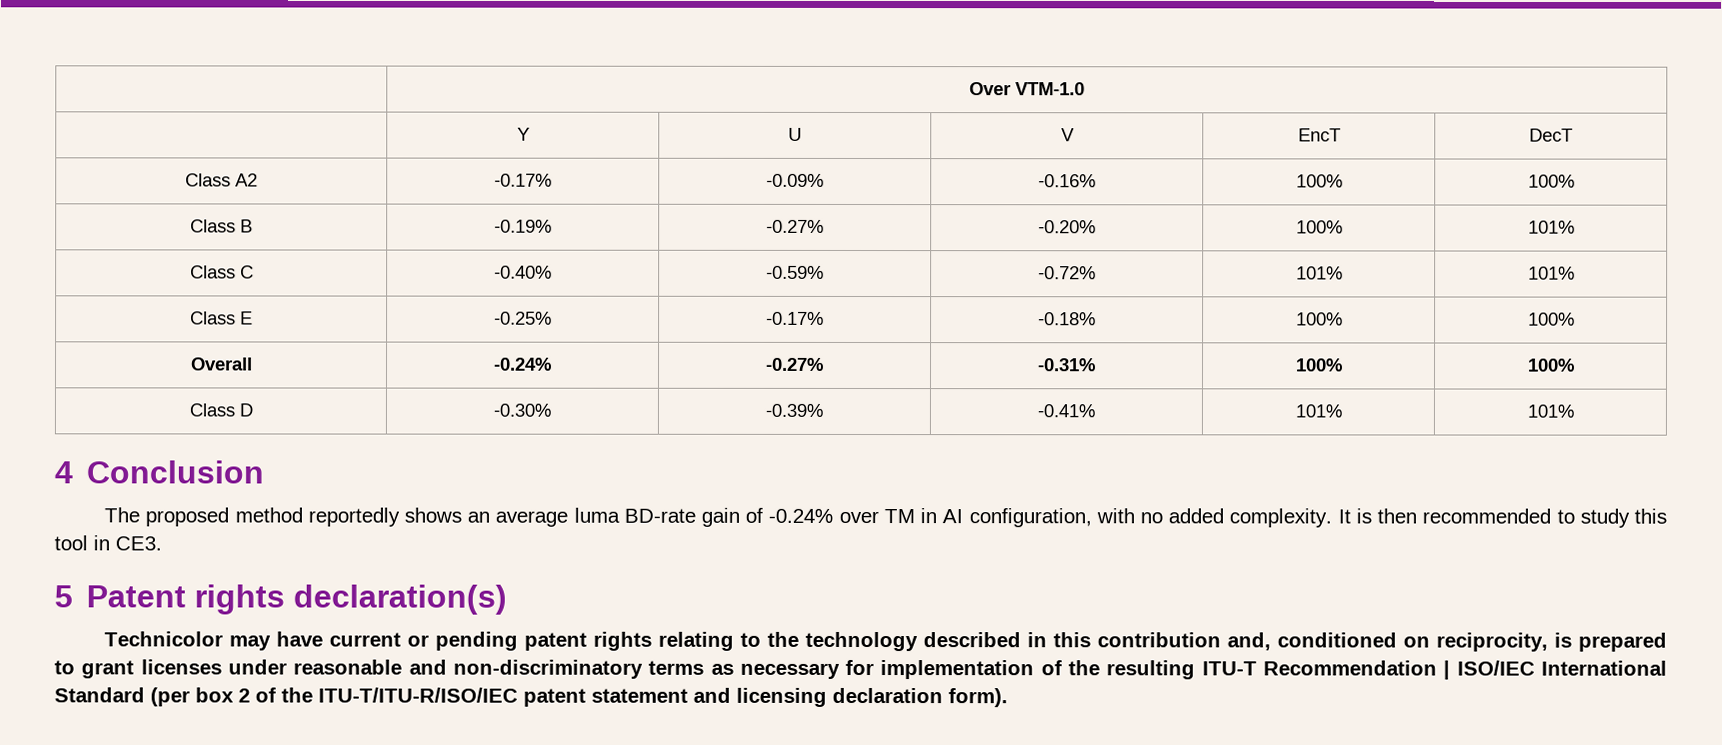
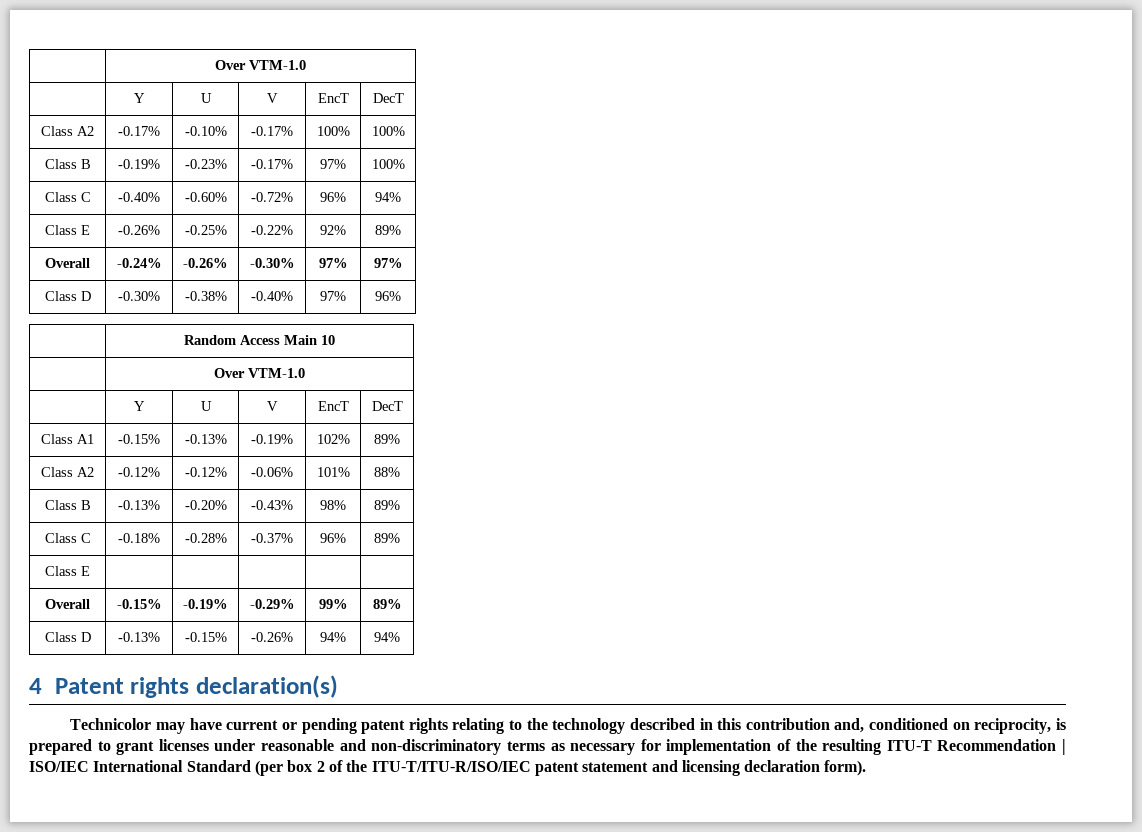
- Class A2 | -0.17% | -0.09% | -0.16% | 100% | 100%
+ Class A2 | -0.17% | -0.10% | -0.17% | 100% | 100%
- Class B | -0.19% | -0.27% | -0.20% | 100% | 101%
+ Class B | -0.19% | -0.23% | -0.17% | 97% | 100%
- Class C | -0.40% | -0.59% | -0.72% | 101% | 101%
- Class E | -0.25% | -0.17% | -0.18% | 100% | 100%
- Overall | -0.24% | -0.27% | -0.31% | 100% | 100%
- Class D | -0.30% | -0.39% | -0.41% | 101% | 101%
- 4 Conclusion
- The proposed method reportedly shows an average luma BD-rate gain of -0.24% over TM in AI configuration, with no added complexity. It is then recommended to study this tool in CE3.
- 5 Patent rights declaration(s)
+ Class C | -0.40% | -0.60% | -0.72% | 96% | 94%
+ Class E | -0.26% | -0.25% | -0.22% | 92% | 89%
+ Overall | -0.24% | -0.26% | -0.30% | 97% | 97%
+ Class D | -0.30% | -0.38% | -0.40% | 97% | 96%
+ | Random Access Main 10
+ | Over VTM-1.0
+ | Y | U | V | EncT | DecT
+ Class A1 | -0.15% | -0.13% | -0.19% | 102% | 89%
+ Class A2 | -0.12% | -0.12% | -0.06% | 101% | 88%
+ Class B | -0.13% | -0.20% | -0.43% | 98% | 89%
+ Class C | -0.18% | -0.28% | -0.37% | 96% | 89%
+ Class E | | | | |
+ Overall | -0.15% | -0.19% | -0.29% | 99% | 89%
+ Class D | -0.13% | -0.15% | -0.26% | 94% | 94%
+ 4 Patent rights declaration(s)

